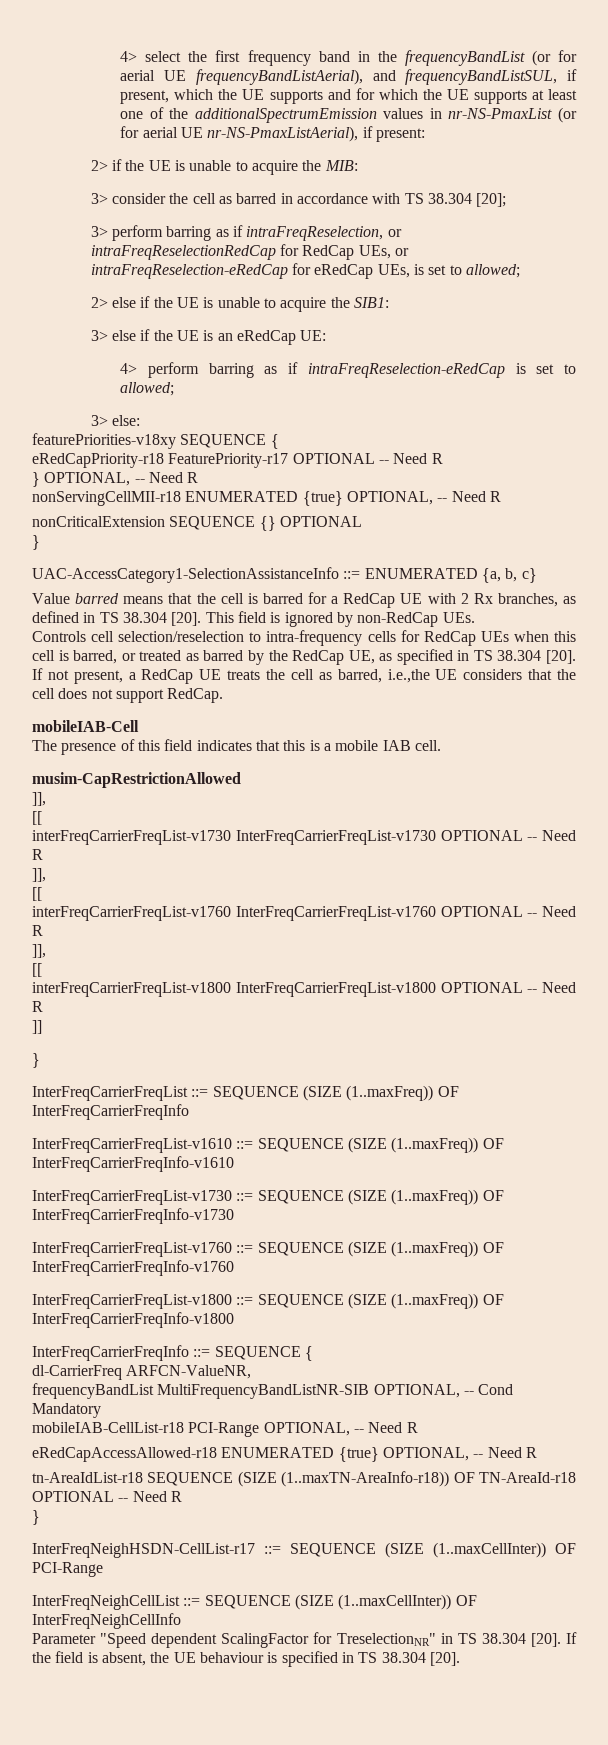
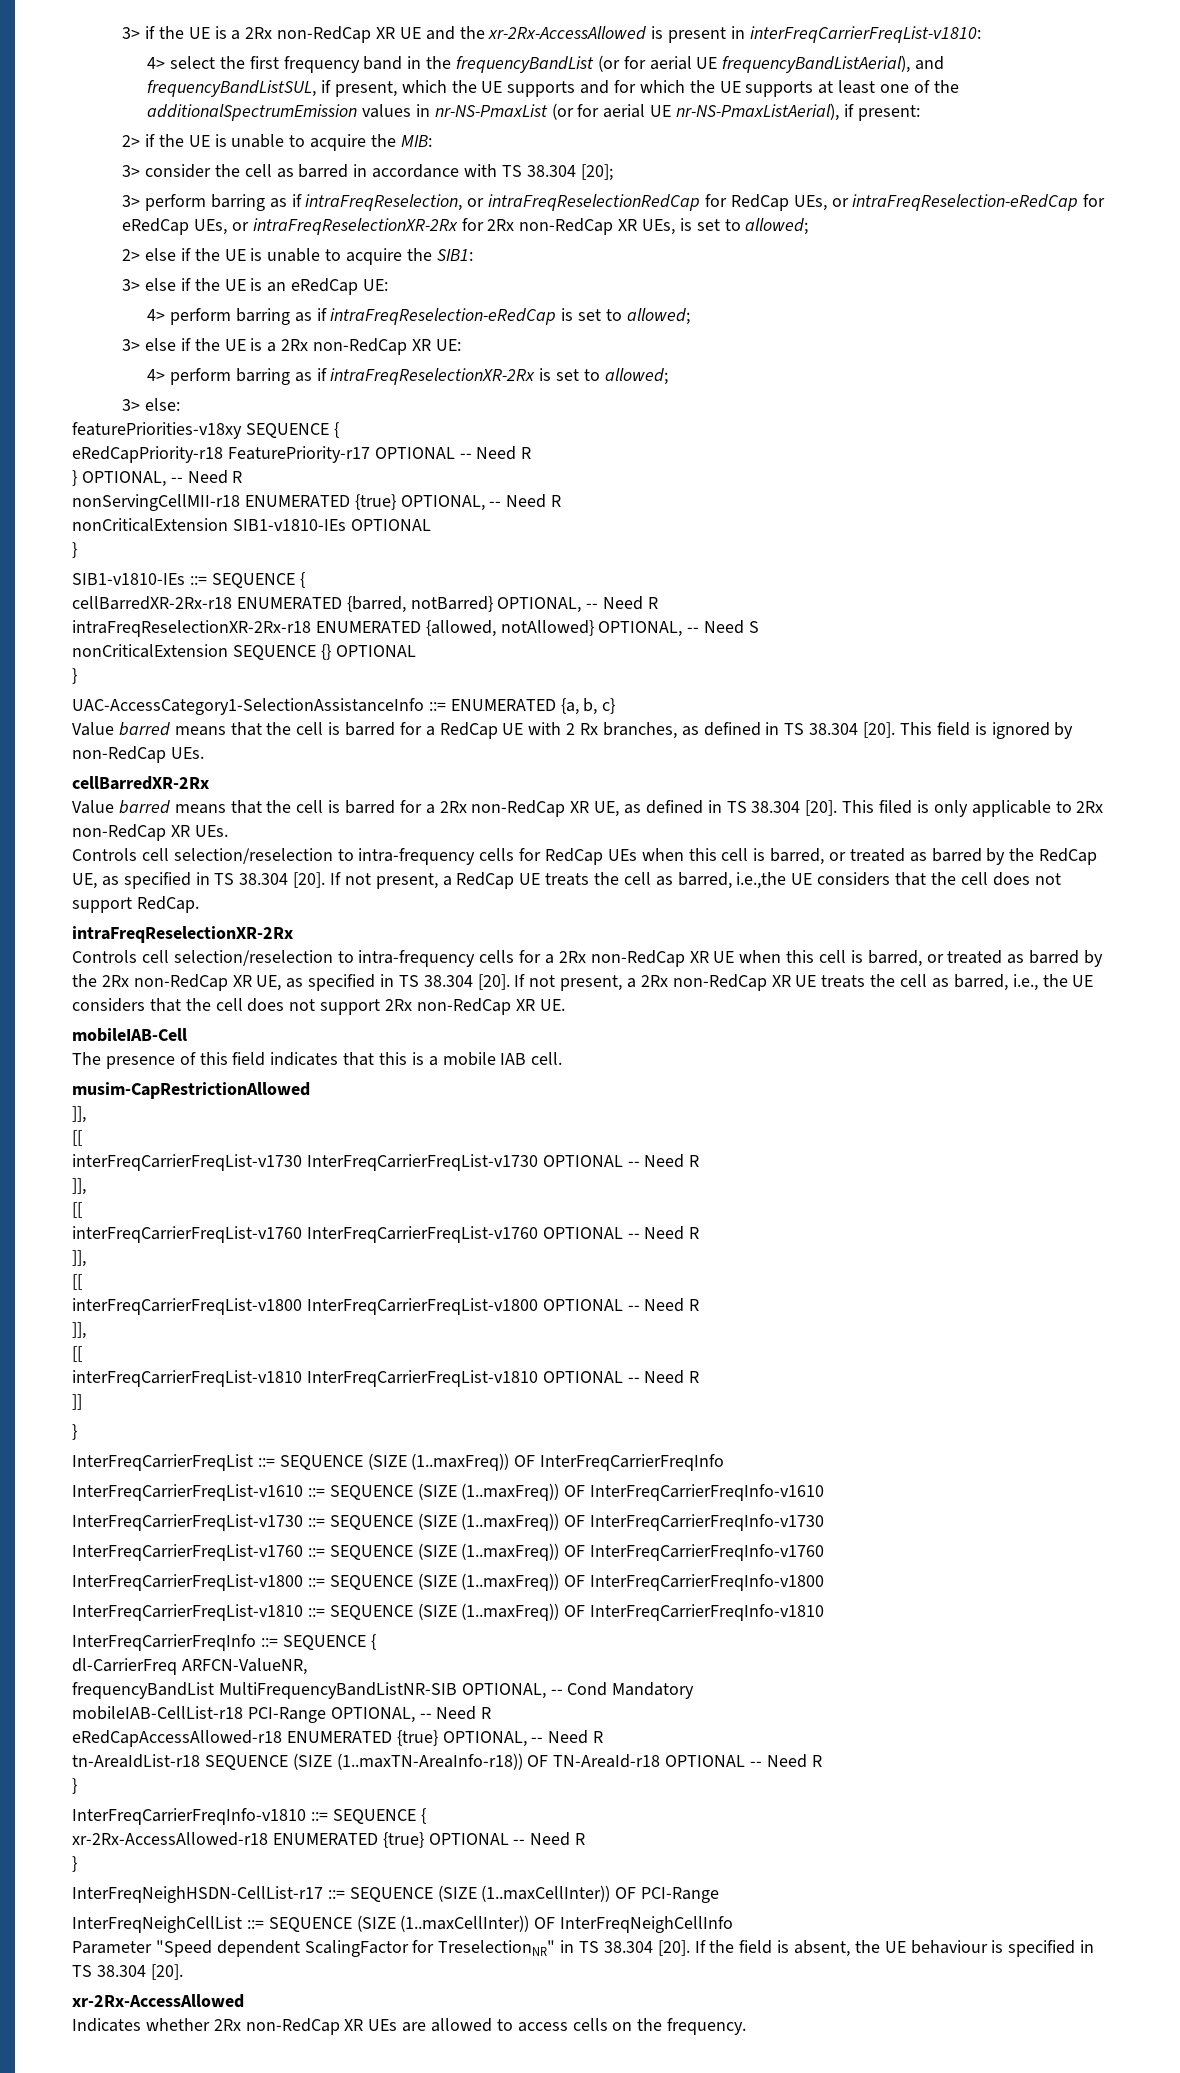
+ 3> if the UE is a 2Rx non-RedCap XR UE and the xr-2Rx-AccessAllowed is present in interFreqCarrierFreqList-v1810:
- 3> perform barring as if intraFreqReselection, or intraFreqReselectionRedCap for RedCap UEs, or intraFreqReselection-eRedCap for eRedCap UEs, is set to allowed;
+ 3> perform barring as if intraFreqReselection, or intraFreqReselectionRedCap for RedCap UEs, or intraFreqReselection-eRedCap for eRedCap UEs, or intraFreqReselectionXR-2Rx for 2Rx non-RedCap XR UEs, is set to allowed;
+ 3> else if the UE is a 2Rx non-RedCap XR UE:
+ 4> perform barring as if intraFreqReselectionXR-2Rx is set to allowed;
+ nonCriticalExtension SIB1-v1810-IEs OPTIONAL
+ }
+ SIB1-v1810-IEs ::= SEQUENCE {
+ cellBarredXR-2Rx-r18 ENUMERATED {barred, notBarred} OPTIONAL, -- Need R
+ intraFreqReselectionXR-2Rx-r18 ENUMERATED {allowed, notAllowed} OPTIONAL, -- Need S
+ cellBarredXR-2Rx
+ Value barred means that the cell is barred for a 2Rx non-RedCap XR UE, as defined in TS 38.304 [20]. This filed is only applicable to 2Rx non-RedCap XR UEs.
  If not present, a RedCap UE treats the cell as barred, i.e.,the UE considers that the cell does not support RedCap.
+ intraFreqReselectionXR-2Rx
+ Controls cell selection/reselection to intra-frequency cells for a 2Rx non-RedCap XR UE when this cell is barred, or treated as barred by the 2Rx non-RedCap XR UE, as specified in TS 38.304 [20]. If not present, a 2Rx non-RedCap XR UE treats the cell as barred, i.e., the UE considers that the cell does not support 2Rx non-RedCap XR UE.
  interFreqCarrierFreqList-v1800 InterFreqCarrierFreqList-v1800 OPTIONAL -- Need R
+ ]],
+ [[
+ interFreqCarrierFreqList-v1810 InterFreqCarrierFreqList-v1810 OPTIONAL -- Need R
+ InterFreqCarrierFreqList-v1810 ::= SEQUENCE (SIZE (1..maxFreq)) OF InterFreqCarrierFreqInfo-v1810
+ InterFreqCarrierFreqInfo-v1810 ::= SEQUENCE {
+ xr-2Rx-AccessAllowed-r18 ENUMERATED {true} OPTIONAL -- Need R
+ }
  If the field is absent, the UE behaviour is specified in TS 38.304 [20].
+ xr-2Rx-AccessAllowed
+ Indicates whether 2Rx non-RedCap XR UEs are allowed to access cells on the frequency.

